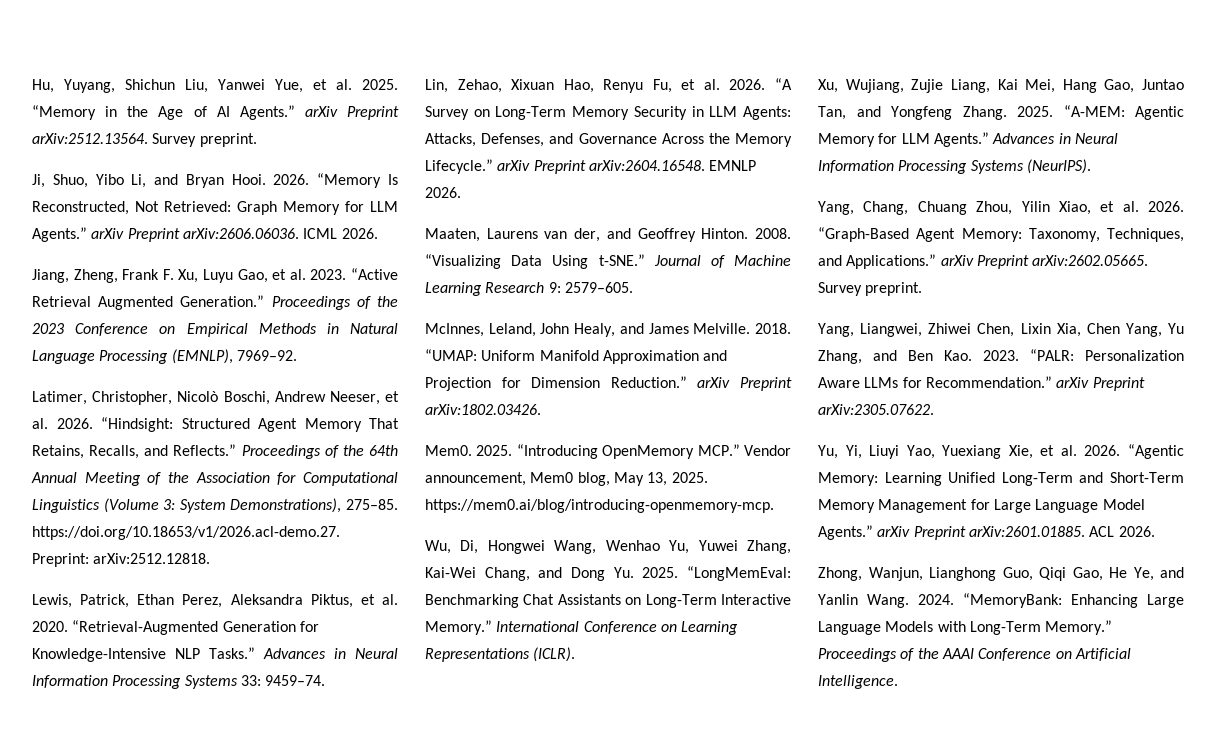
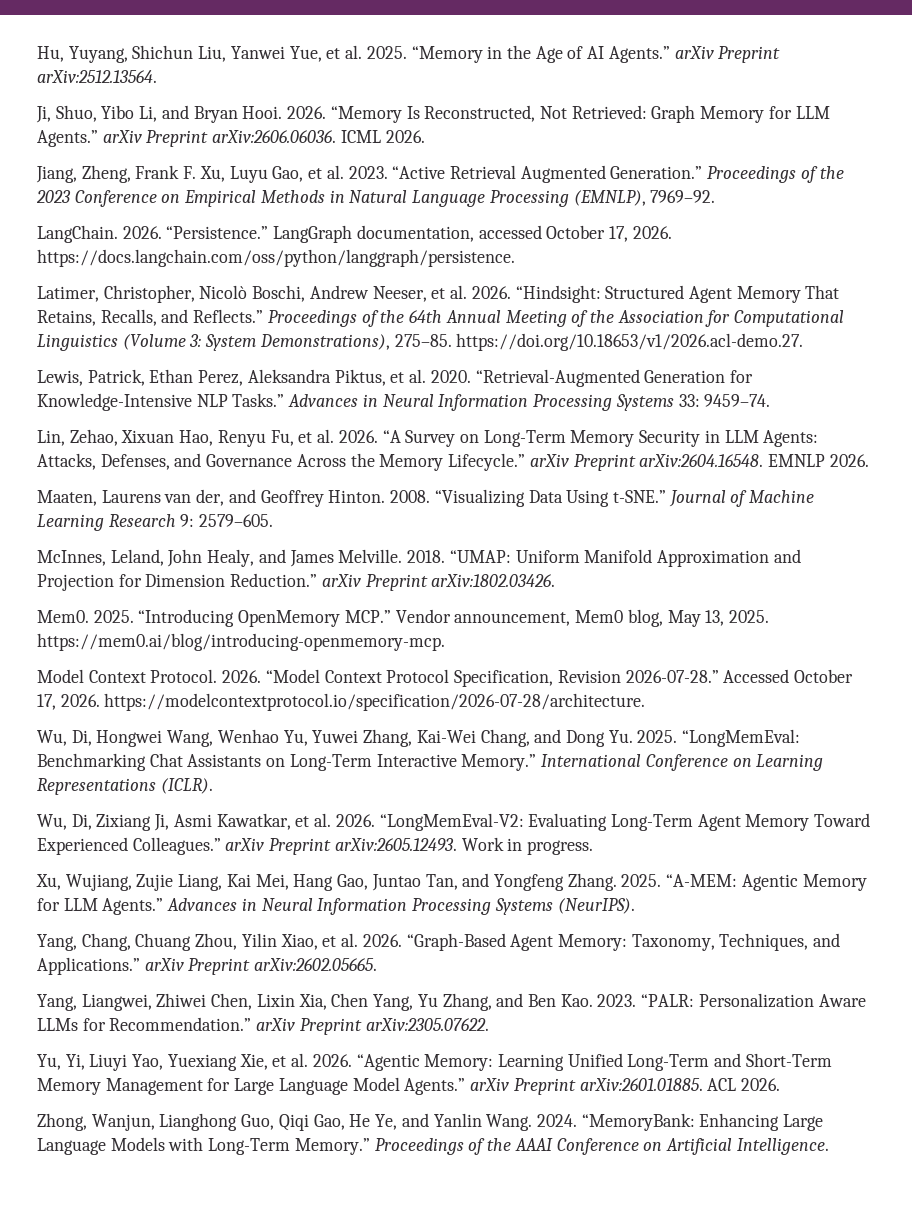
- “Memory in the Age of AI Agents.” arXiv Preprint arXiv:2512.13564. Survey preprint.
+ “Memory in the Age of AI Agents.” arXiv Preprint arXiv:2512.13564.
+ LangChain. 2026. “Persistence.” LangGraph documentation, accessed October 17, 2026. https://docs.langchain.com/oss/python/langgraph/persistence.
- Proceedings of the 64th Annual Meeting of the Association for Computational Linguistics (Volume 3: System Demonstrations), 275–85. https://doi.org/10.18653/v1/2026.acl-demo.27. Preprint: arXiv:2512.12818.
+ Proceedings of the 64th Annual Meeting of the Association for Computational Linguistics (Volume 3: System Demonstrations), 275–85. https://doi.org/10.18653/v1/2026.acl-demo.27.
+ Model Context Protocol. 2026. “Model Context Protocol Specification, Revision 2026-07-28.” Accessed October 17, 2026. https://modelcontextprotocol.io/specification/2026-07-28/architecture.
+ Wu, Di, Zixiang Ji, Asmi Kawatkar, et al. 2026. “LongMemEval-V2: Evaluating Long-Term Agent Memory Toward Experienced Colleagues.” arXiv Preprint arXiv:2605.12493. Work in progress.
- “Graph-Based Agent Memory: Taxonomy, Techniques, and Applications.” arXiv Preprint arXiv:2602.05665. Survey preprint.
+ “Graph-Based Agent Memory: Taxonomy, Techniques, and Applications.” arXiv Preprint arXiv:2602.05665.

